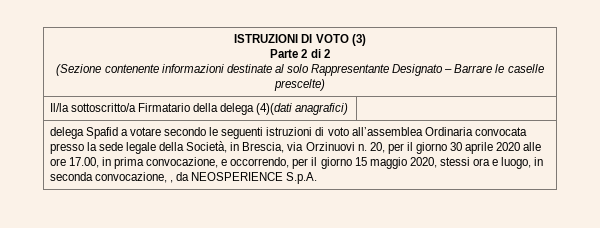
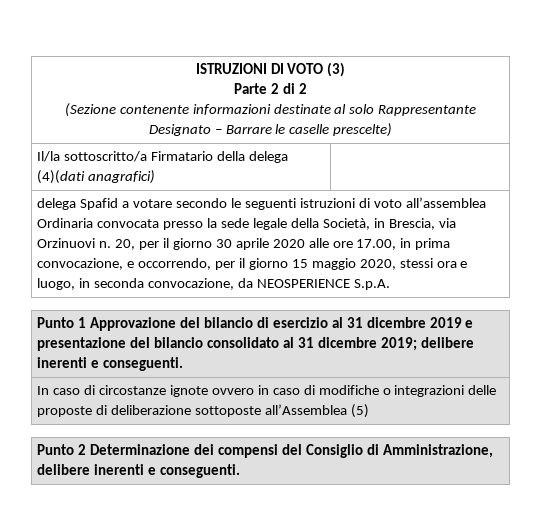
- 20, per il giorno 30 aprile 2020 alle ore 17.00, in prima convocazione, e occorrendo, per il giorno 15 maggio 2020, stessi ora e luogo, in seconda convocazione, , da NEOSPERIENCE S.p.A.
+ 20, per il giorno 30 aprile 2020 alle ore 17.00, in prima convocazione, e occorrendo, per il giorno 15 maggio 2020, stessi ora e luogo, in seconda convocazione, da NEOSPERIENCE S.p.A.
+ Punto 1 Approvazione del bilancio di esercizio al 31 dicembre 2019 e presentazione del bilancio consolidato al 31 dicembre 2019; delibere inerenti e conseguenti.
+ In caso di circostanze ignote ovvero in caso di modifiche o integrazioni delle proposte di deliberazione sottoposte all’Assemblea (5)
+ Punto 2 Determinazione dei compensi del Consiglio di Amministrazione, delibere inerenti e conseguenti.

